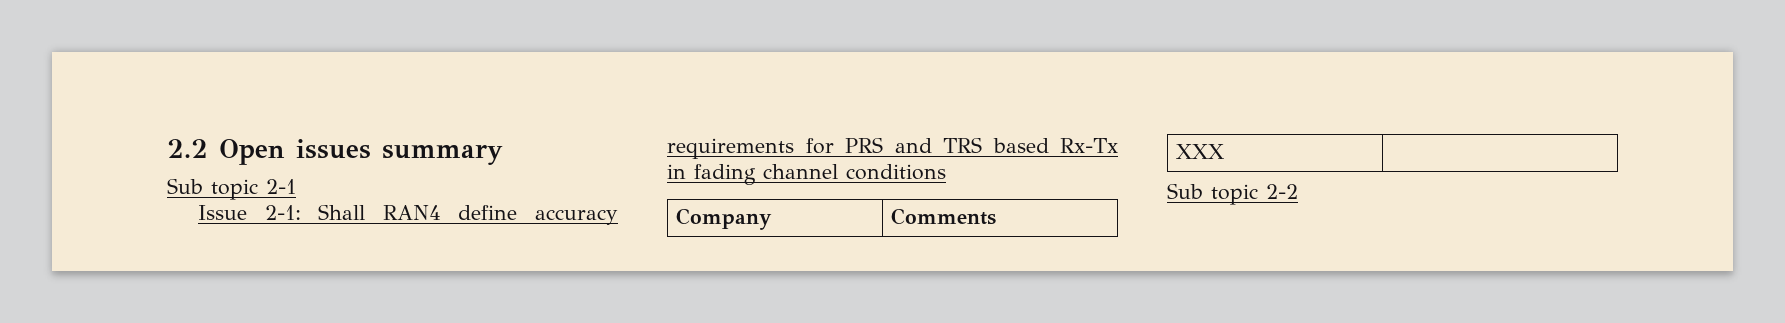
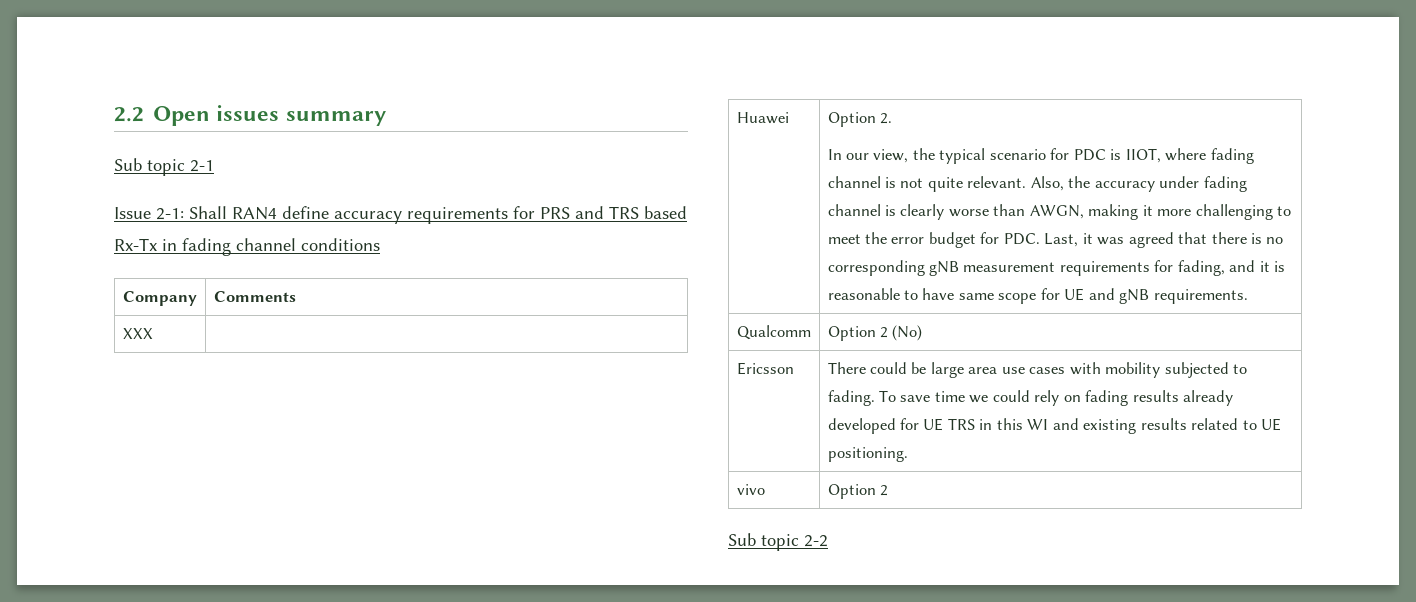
+ Huawei | Option 2.
+ In our view, the typical scenario for PDC is IIOT, where fading channel is not quite relevant. Also, the accuracy under fading channel is clearly worse than AWGN, making it more challenging to meet the error budget for PDC. Last, it was agreed that there is no corresponding gNB measurement requirements for fading, and it is reasonable to have same scope for UE and gNB requirements.
+ Qualcomm | Option 2 (No)
+ Ericsson | There could be large area use cases with mobility subjected to fading. To save time we could rely on fading results already developed for UE TRS in this WI and existing results related to UE positioning.
+ vivo | Option 2

